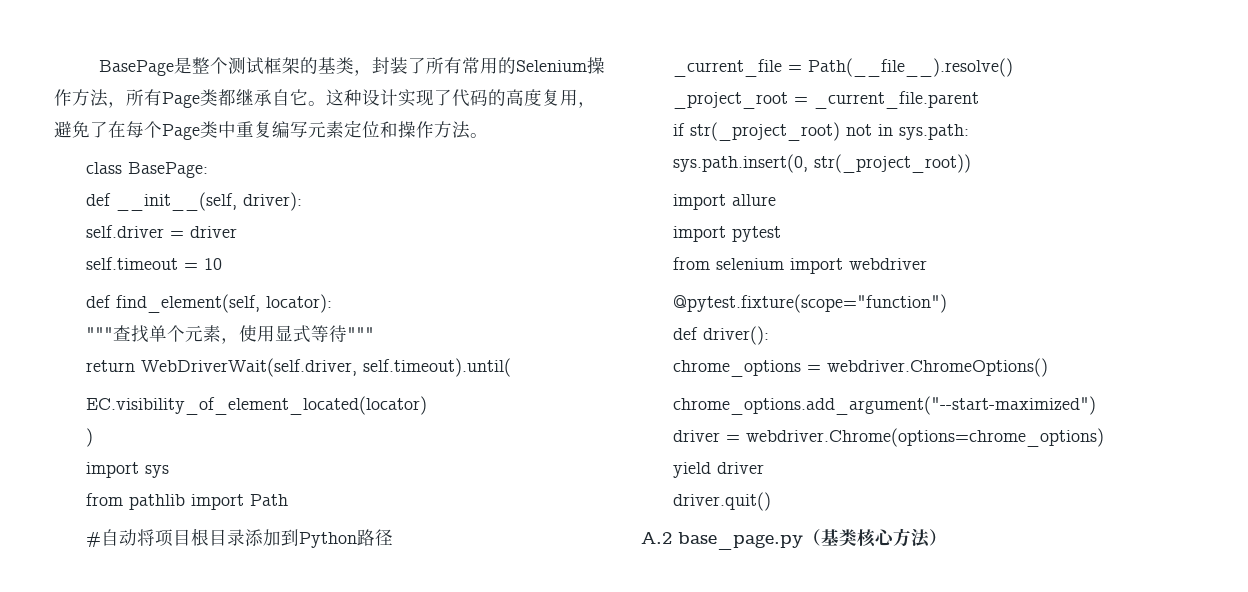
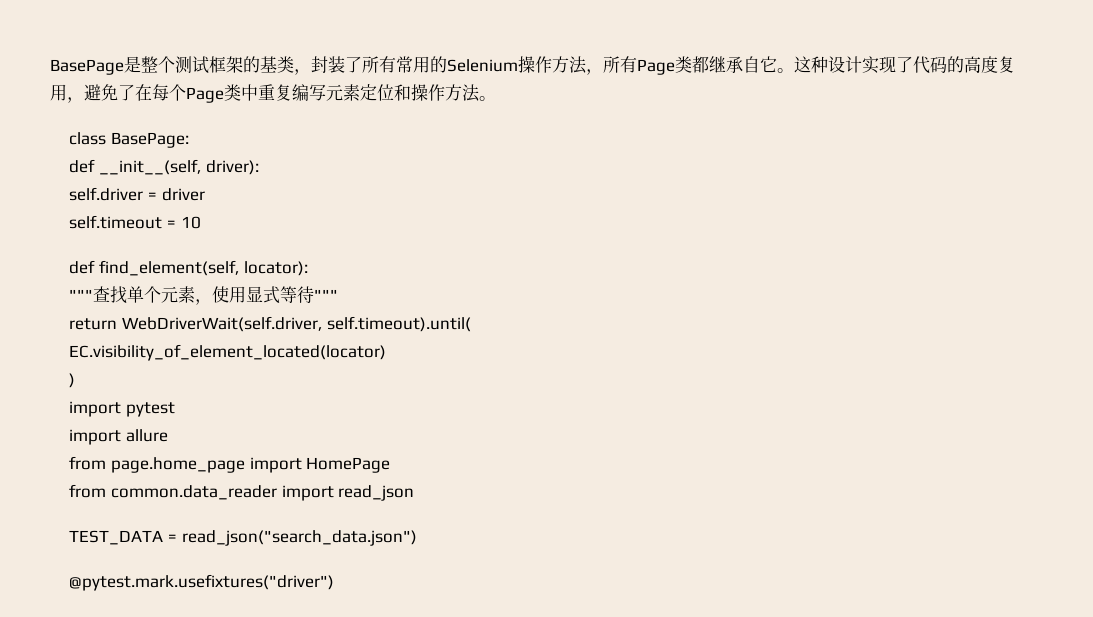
- import sys
- from pathlib import Path
- #自动将项目根目录添加到Python路径
- _current_file = Path(__file__).resolve()
- _project_root = _current_file.parent
- if str(_project_root) not in sys.path:
- sys.path.insert(0, str(_project_root))
+ import pytest
  import allure
- import pytest
- from selenium import webdriver
- @pytest.fixture(scope="function")
- def driver():
- chrome_options = webdriver.ChromeOptions()
- chrome_options.add_argument("--start-maximized")
- driver = webdriver.Chrome(options=chrome_options)
- yield driver
- driver.quit()
- A.2 base_page.py（基类核心方法）
+ from page.home_page import HomePage
+ from common.data_reader import read_json
+ TEST_DATA = read_json("search_data.json")
+ @pytest.mark.usefixtures("driver")

